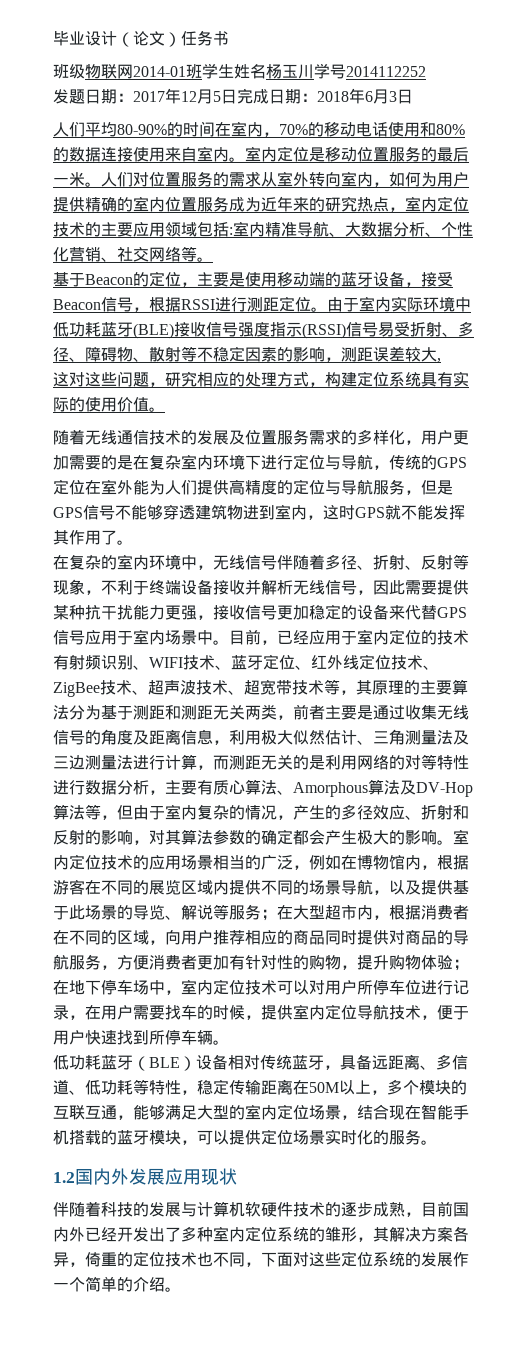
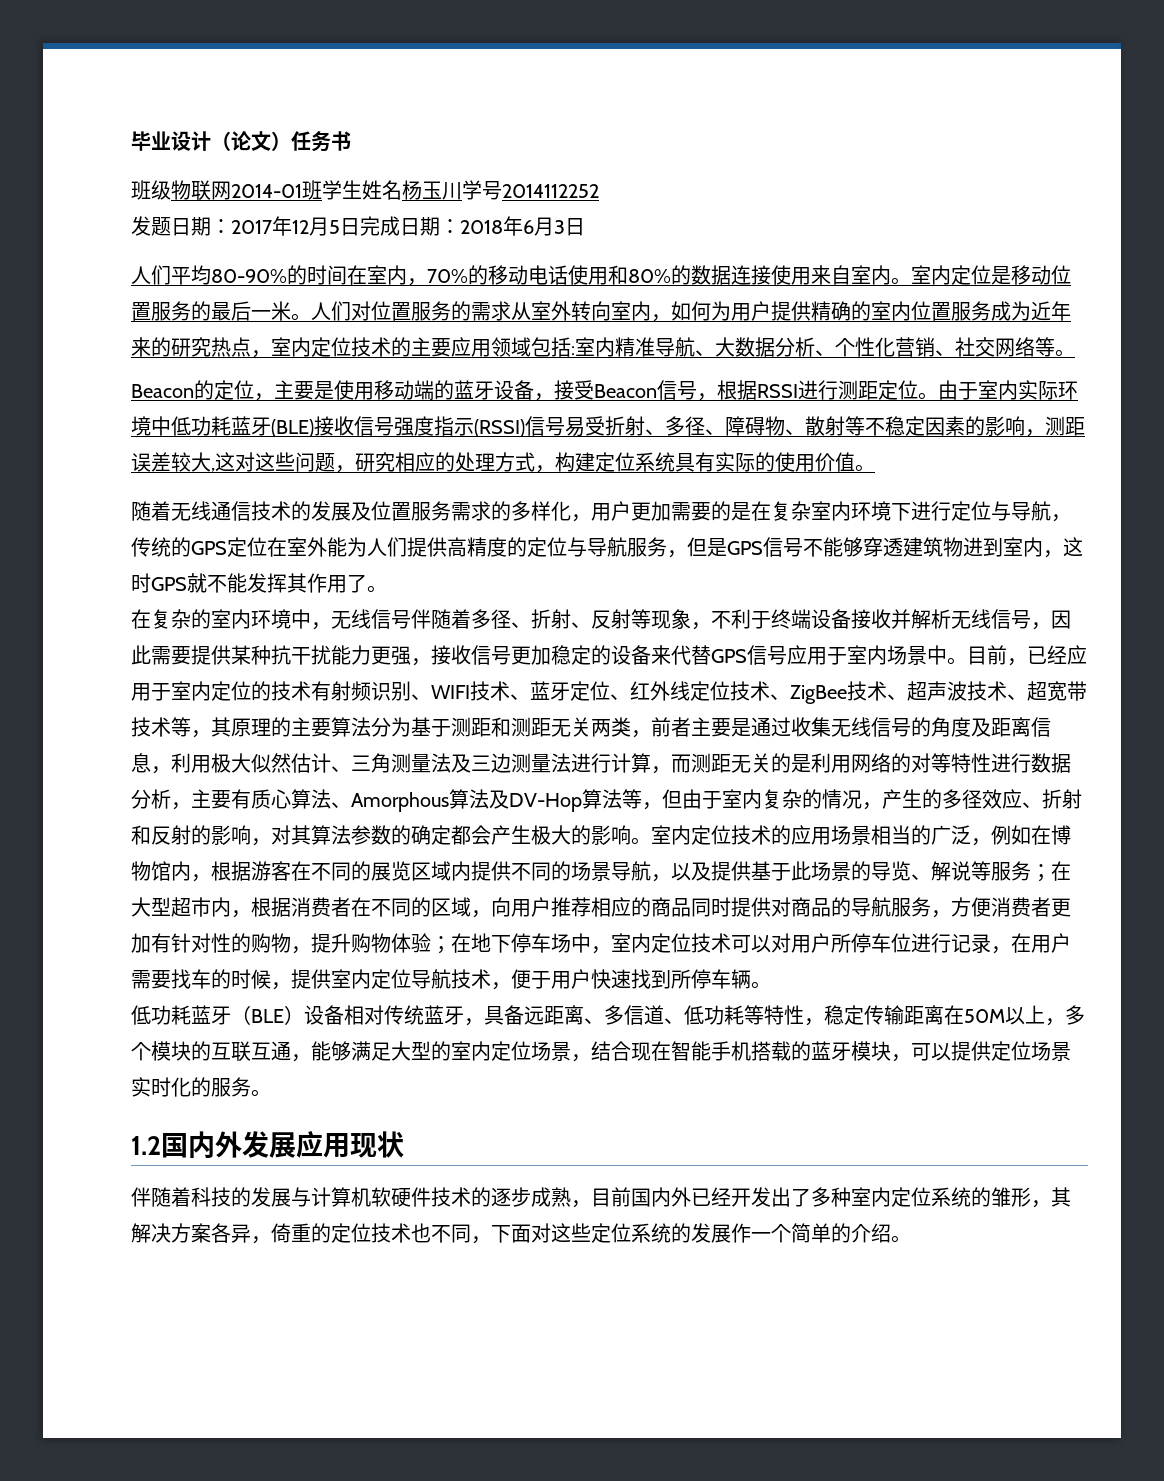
- 基于Beacon的定位，主要是使用移动端的蓝牙设备，接受Beacon信号，根据RSSI进行测距定位。
+ Beacon的定位，主要是使用移动端的蓝牙设备，接受Beacon信号，根据RSSI进行测距定位。
- 由于室内实际环境中低功耗蓝牙(BLE)接收信号强度指示(RSSI)信号易受折射、多径、障碍物、散射等不稳定因素的影响，测距误差较大,
- 这对这些问题，研究相应的处理方式，构建定位系统具有实际的使用价值。
+ 由于室内实际环境中低功耗蓝牙(BLE)接收信号强度指示(RSSI)信号易受折射、多径、障碍物、散射等不稳定因素的影响，测距误差较大,这对这些问题，研究相应的处理方式，构建定位系统具有实际的使用价值。

